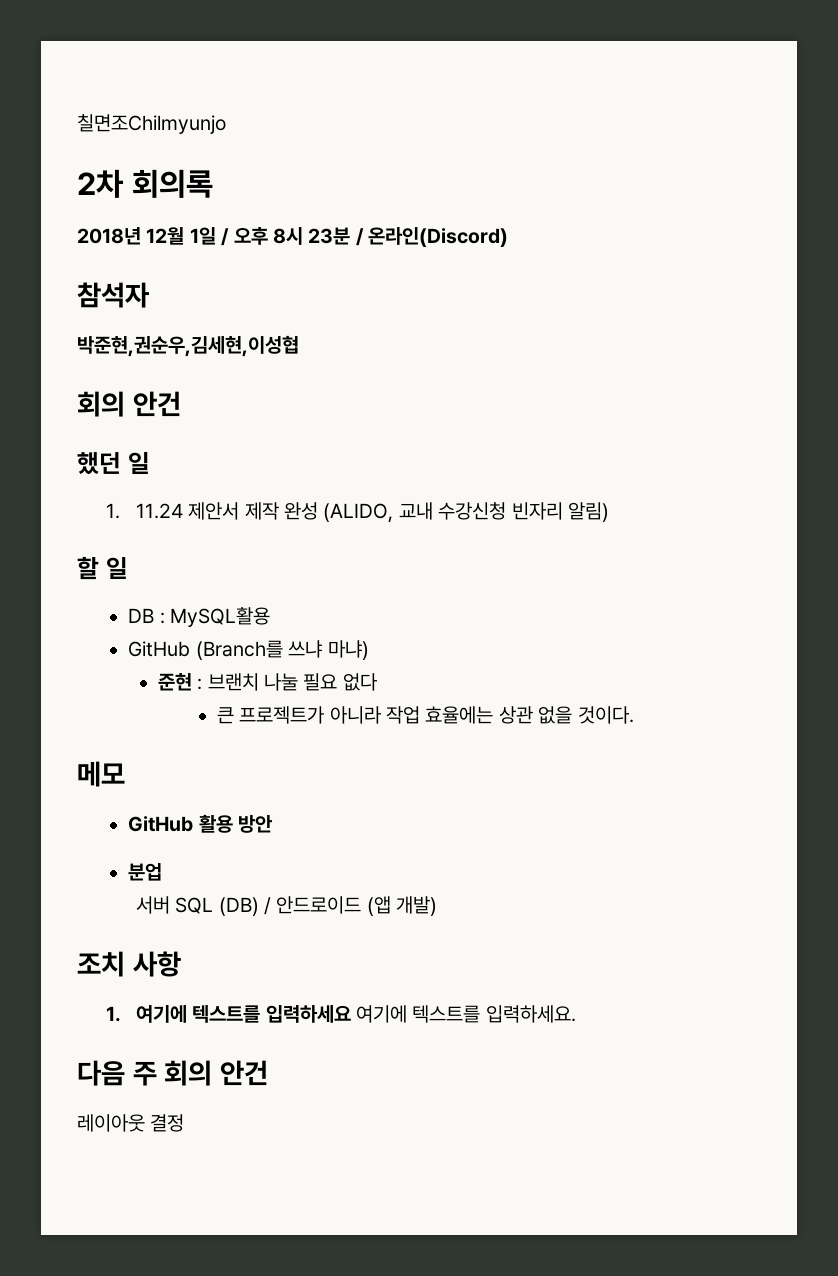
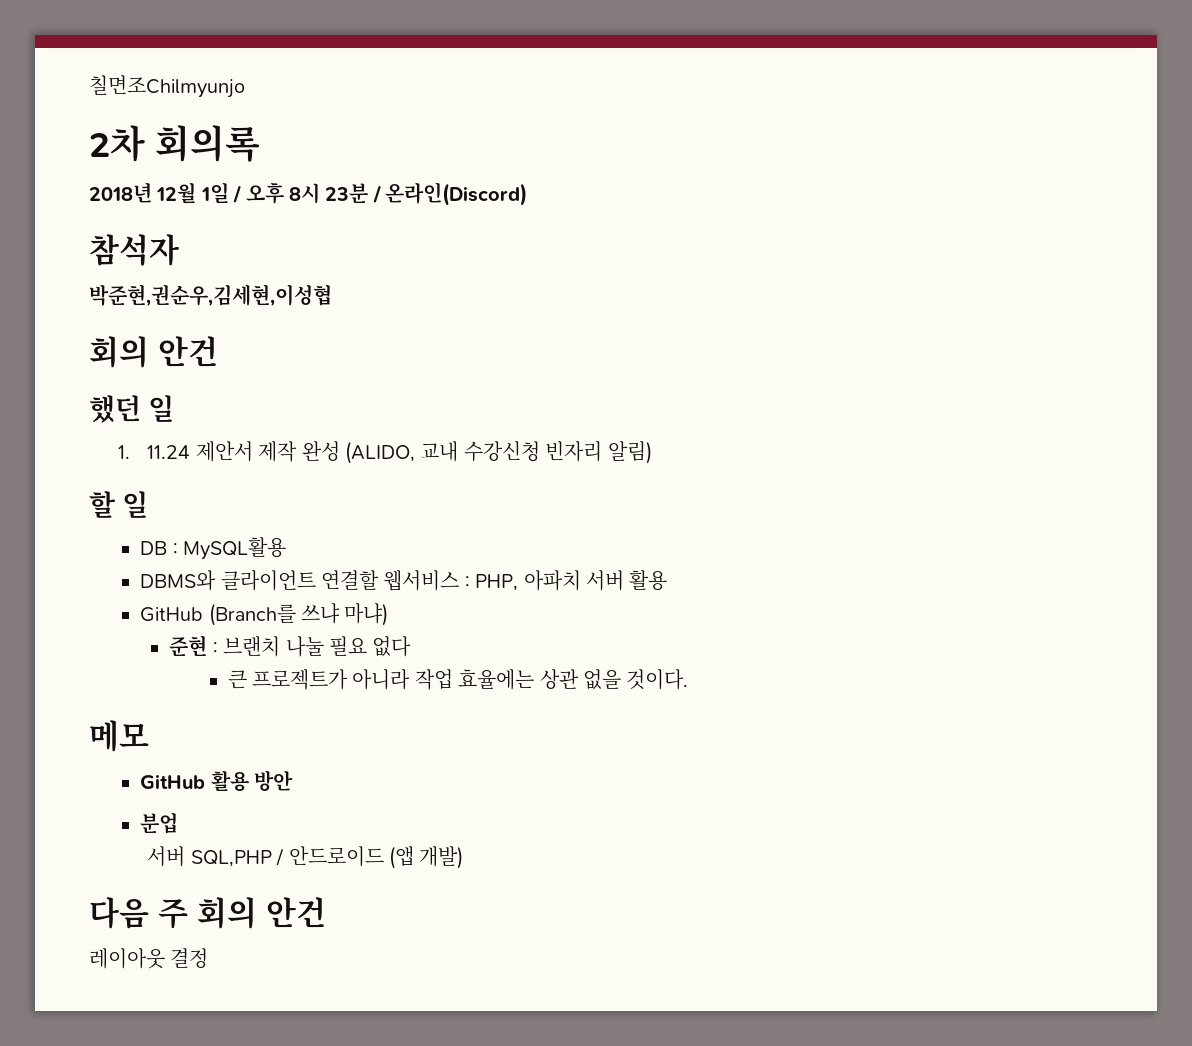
+ DBMS와 클라이언트 연결할 웹서비스 : PHP, 아파치 서버 활용
- 서버 SQL (DB) / 안드로이드 (앱 개발)
+ 서버 SQL,PHP / 안드로이드 (앱 개발)
- 조치 사항
- 1. 여기에 텍스트를 입력하세요 여기에 텍스트를 입력하세요.

